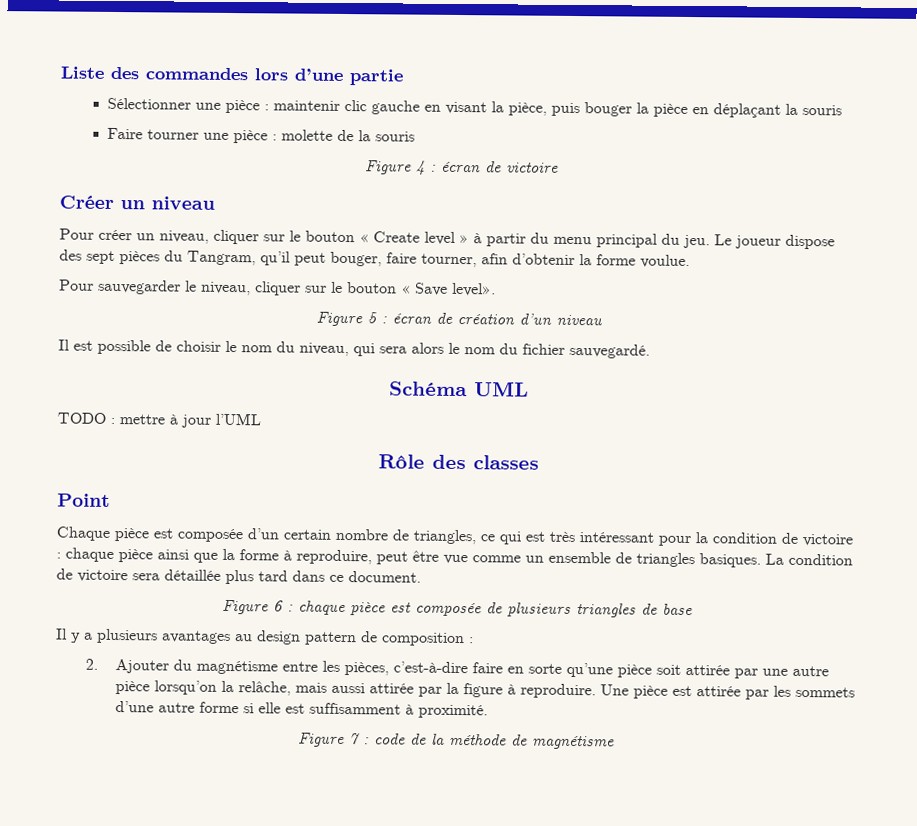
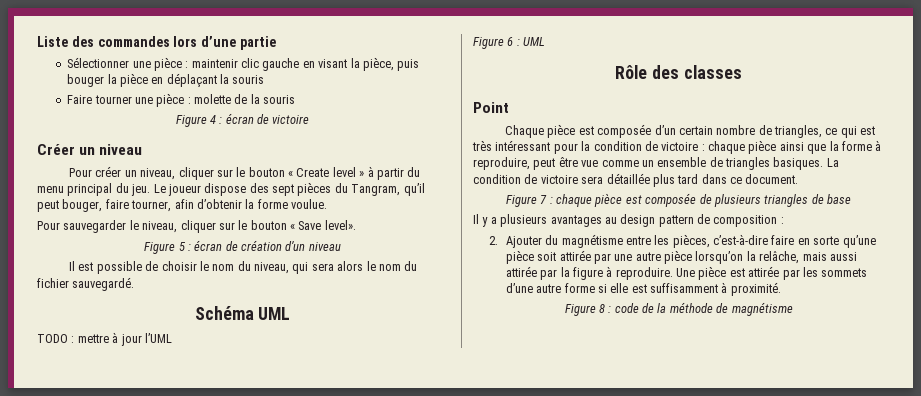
+ Figure 6 : UML
- Figure 6 : chaque pièce est composée de plusieurs triangles de base
+ Figure 7 : chaque pièce est composée de plusieurs triangles de base
- Figure 7 : code de la méthode de magnétisme
+ Figure 8 : code de la méthode de magnétisme

